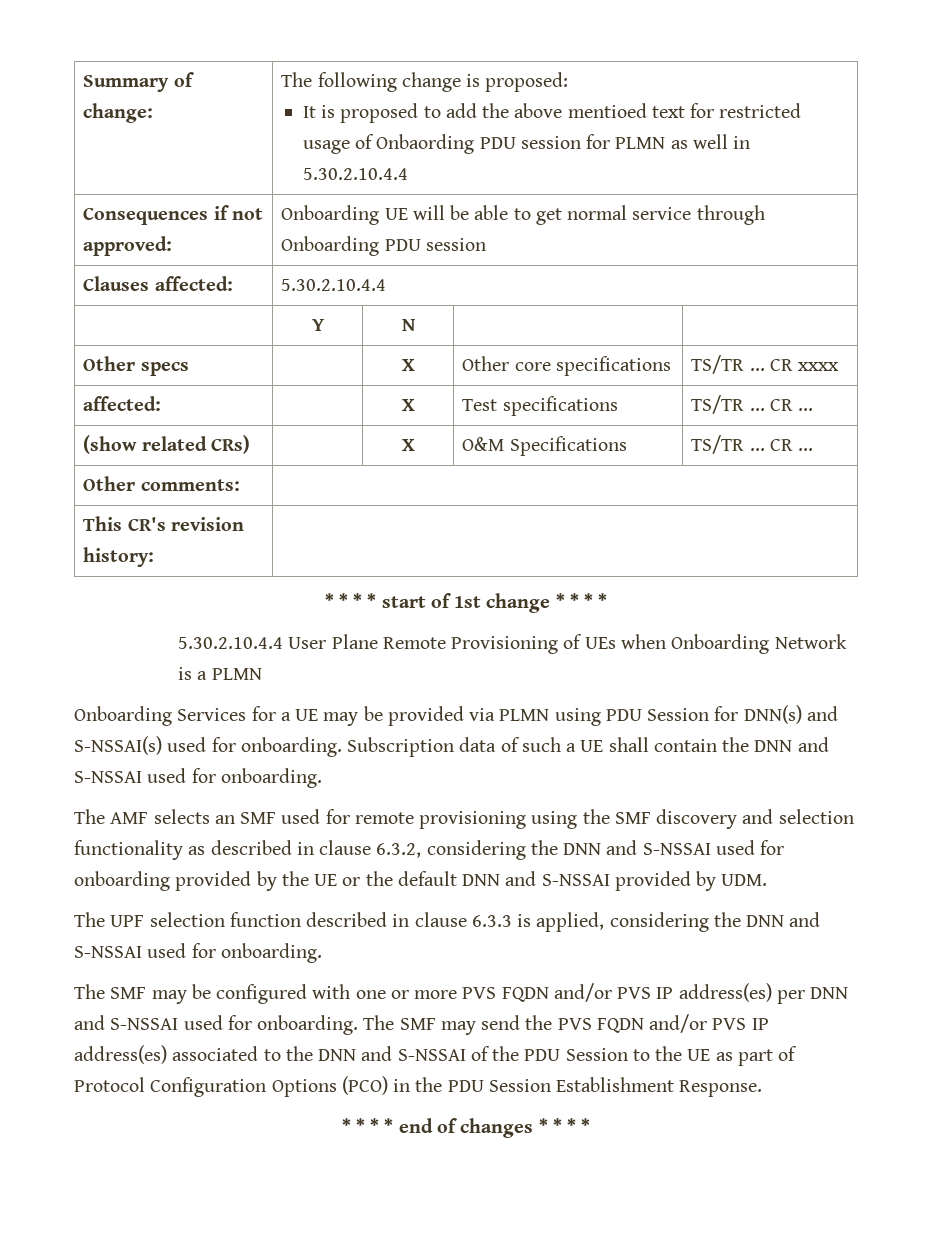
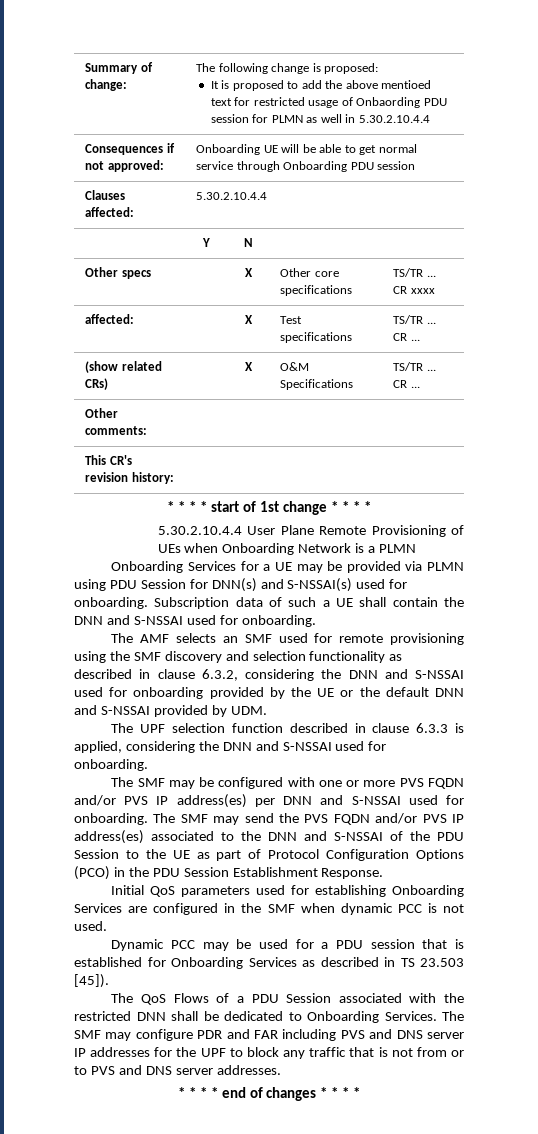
+ Initial QoS parameters used for establishing Onboarding Services are configured in the SMF when dynamic PCC is not used.
+ Dynamic PCC may be used for a PDU session that is established for Onboarding Services as described in TS 23.503 [45]).
+ The QoS Flows of a PDU Session associated with the restricted DNN shall be dedicated to Onboarding Services. The SMF may configure PDR and FAR including PVS and DNS server IP addresses for the UPF to block any traffic that is not from or to PVS and DNS server addresses.

